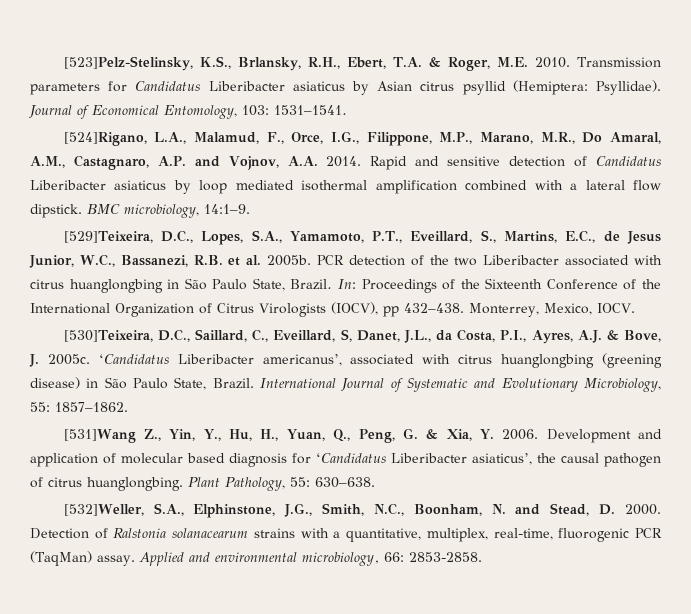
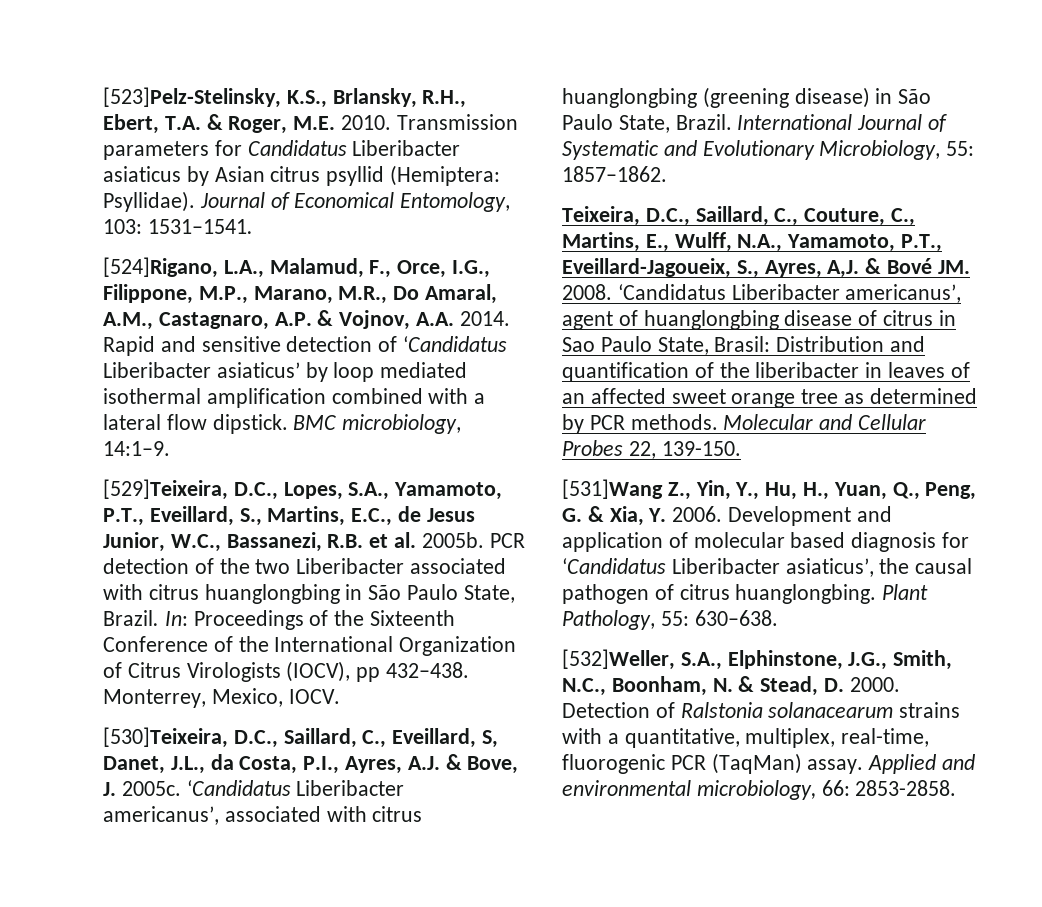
- [524]Rigano, L.A., Malamud, F., Orce, I.G., Filippone, M.P., Marano, M.R., Do Amaral, A.M., Castagnaro, A.P. and Vojnov, A.A. 2014.
+ [524]Rigano, L.A., Malamud, F., Orce, I.G., Filippone, M.P., Marano, M.R., Do Amaral, A.M., Castagnaro, A.P. & Vojnov, A.A. 2014.
- Rapid and sensitive detection of Candidatus Liberibacter asiaticus by loop mediated isothermal amplification combined with a lateral flow dipstick.
+ Rapid and sensitive detection of ‘Candidatus Liberibacter asiaticus’ by loop mediated isothermal amplification combined with a lateral flow dipstick.
+ Teixeira, D.C., Saillard, C., Couture, C., Martins, E., Wulff, N.A., Yamamoto, P.T., Eveillard-Jagoueix, S., Ayres, A,J. & Bové JM. 2008. ‘Candidatus Liberibacter americanus’, agent of huanglongbing disease of citrus in Sao Paulo State, Brasil: Distribution and quantification of the liberibacter in leaves of an affected sweet orange tree as determined by PCR methods. Molecular and Cellular Probes 22, 139-150.
- [532]Weller, S.A., Elphinstone, J.G., Smith, N.C., Boonham, N. and Stead, D. 2000.
+ [532]Weller, S.A., Elphinstone, J.G., Smith, N.C., Boonham, N. & Stead, D. 2000.

